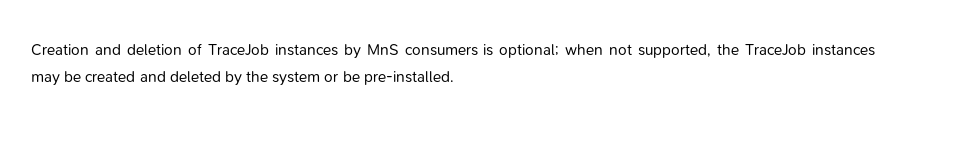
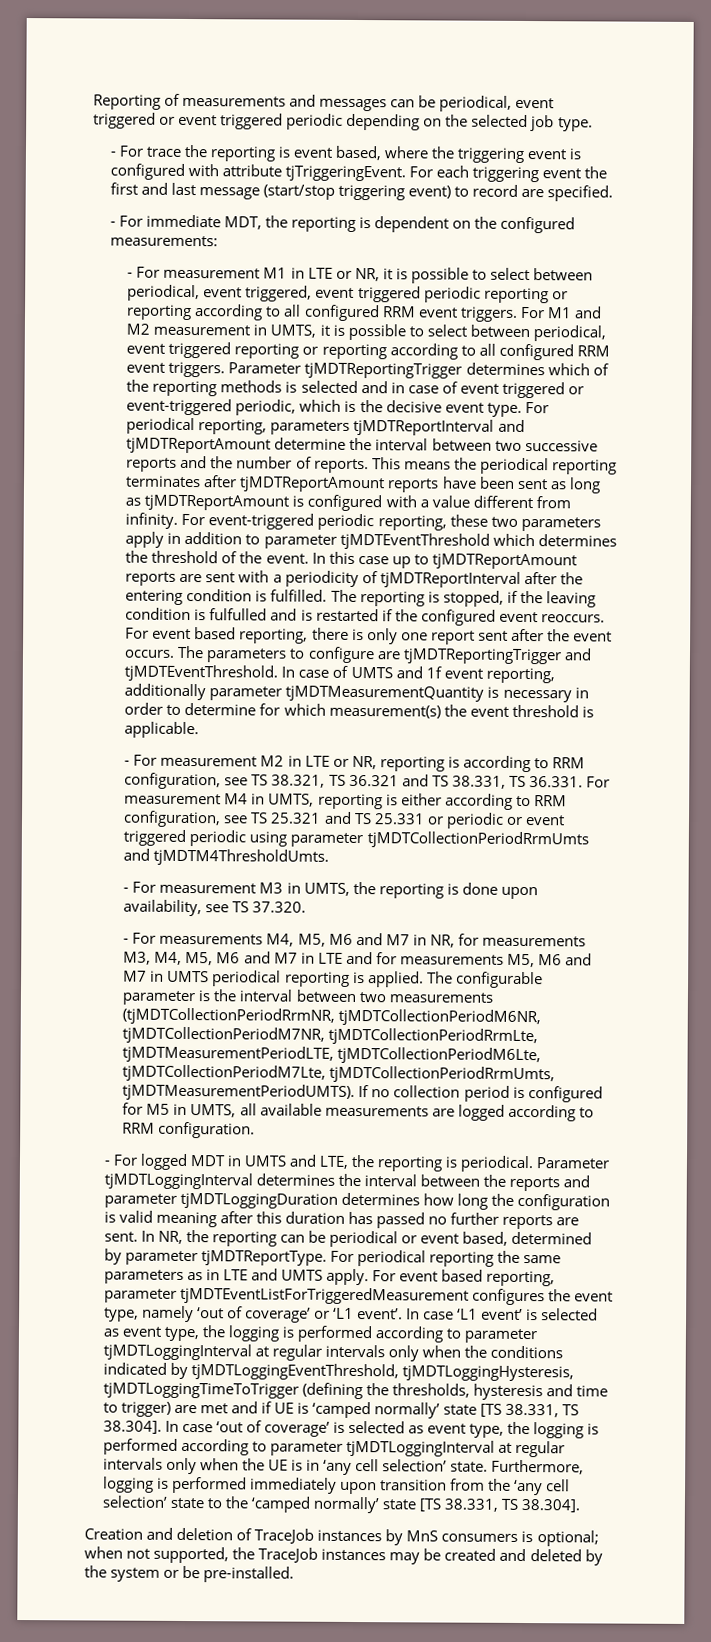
+ Reporting of measurements and messages can be periodical, event triggered or event triggered periodic depending on the selected job type.
+ - For trace the reporting is event based, where the triggering event is configured with attribute tjTriggeringEvent. For each triggering event the first and last message (start/stop triggering event) to record are specified.
+ - For immediate MDT, the reporting is dependent on the configured measurements:
+ - For measurement M1 in LTE or NR, it is possible to select between periodical, event triggered, event triggered periodic reporting or reporting according to all configured RRM event triggers. For M1 and M2 measurement in UMTS, it is possible to select between periodical, event triggered reporting or reporting according to all configured RRM event triggers. Parameter tjMDTReportingTrigger determines which of the reporting methods is selected and in case of event triggered or event-triggered periodic, which is the decisive event type. For periodical reporting, parameters tjMDTReportInterval and tjMDTReportAmount determine the interval between two successive reports and the number of reports. This means the periodical reporting terminates after tjMDTReportAmount reports have been sent as long as tjMDTReportAmount is configured with a value different from infinity. For event-triggered periodic reporting, these two parameters apply in addition to parameter tjMDTEventThreshold which determines the threshold of the event. In this case up to tjMDTReportAmount reports are sent with a periodicity of tjMDTReportInterval after the entering condition is fulfilled. The reporting is stopped, if the leaving condition is fulfulled and is restarted if the configured event reoccurs. For event based reporting, there is only one report sent after the event occurs. The parameters to configure are tjMDTReportingTrigger and tjMDTEventThreshold. In case of UMTS and 1f event reporting, additionally parameter tjMDTMeasurementQuantity is necessary in order to determine for which measurement(s) the event threshold is applicable.
+ - For measurement M2 in LTE or NR, reporting is according to RRM configuration, see TS 38.321, TS 36.321 and TS 38.331, TS 36.331. For measurement M4 in UMTS, reporting is either according to RRM configuration, see TS 25.321 and TS 25.331 or periodic or event triggered periodic using parameter tjMDTCollectionPeriodRrmUmts and tjMDTM4ThresholdUmts.
+ - For measurement M3 in UMTS, the reporting is done upon availability, see TS 37.320.
+ - For measurements M4, M5, M6 and M7 in NR, for measurements M3, M4, M5, M6 and M7 in LTE and for measurements M5, M6 and M7 in UMTS periodical reporting is applied. The configurable parameter is the interval between two measurements (tjMDTCollectionPeriodRrmNR, tjMDTCollectionPeriodM6NR, tjMDTCollectionPeriodM7NR, tjMDTCollectionPeriodRrmLte, tjMDTMeasurementPeriodLTE, tjMDTCollectionPeriodM6Lte, tjMDTCollectionPeriodM7Lte, tjMDTCollectionPeriodRrmUmts, tjMDTMeasurementPeriodUMTS). If no collection period is configured for M5 in UMTS, all available measurements are logged according to RRM configuration.
+ - For logged MDT in UMTS and LTE, the reporting is periodical. Parameter tjMDTLoggingInterval determines the interval between the reports and parameter tjMDTLoggingDuration determines how long the configuration is valid meaning after this duration has passed no further reports are sent. In NR, the reporting can be periodical or event based, determined by parameter tjMDTReportType. For periodical reporting the same parameters as in LTE and UMTS apply. For event based reporting, parameter tjMDTEventListForTriggeredMeasurement configures the event type, namely ‘out of coverage’ or ‘L1 event’. In case ‘L1 event’ is selected as event type, the logging is performed according to parameter tjMDTLoggingInterval at regular intervals only when the conditions indicated by tjMDTLoggingEventThreshold, tjMDTLoggingHysteresis, tjMDTLoggingTimeToTrigger (defining the thresholds, hysteresis and time to trigger) are met and if UE is ‘camped normally’ state [TS 38.331, TS 38.304]. In case ‘out of coverage’ is selected as event type, the logging is performed according to parameter tjMDTLoggingInterval at regular intervals only when the UE is in ‘any cell selection’ state. Furthermore, logging is performed immediately upon transition from the ‘any cell selection’ state to the ‘camped normally’ state [TS 38.331, TS 38.304].

